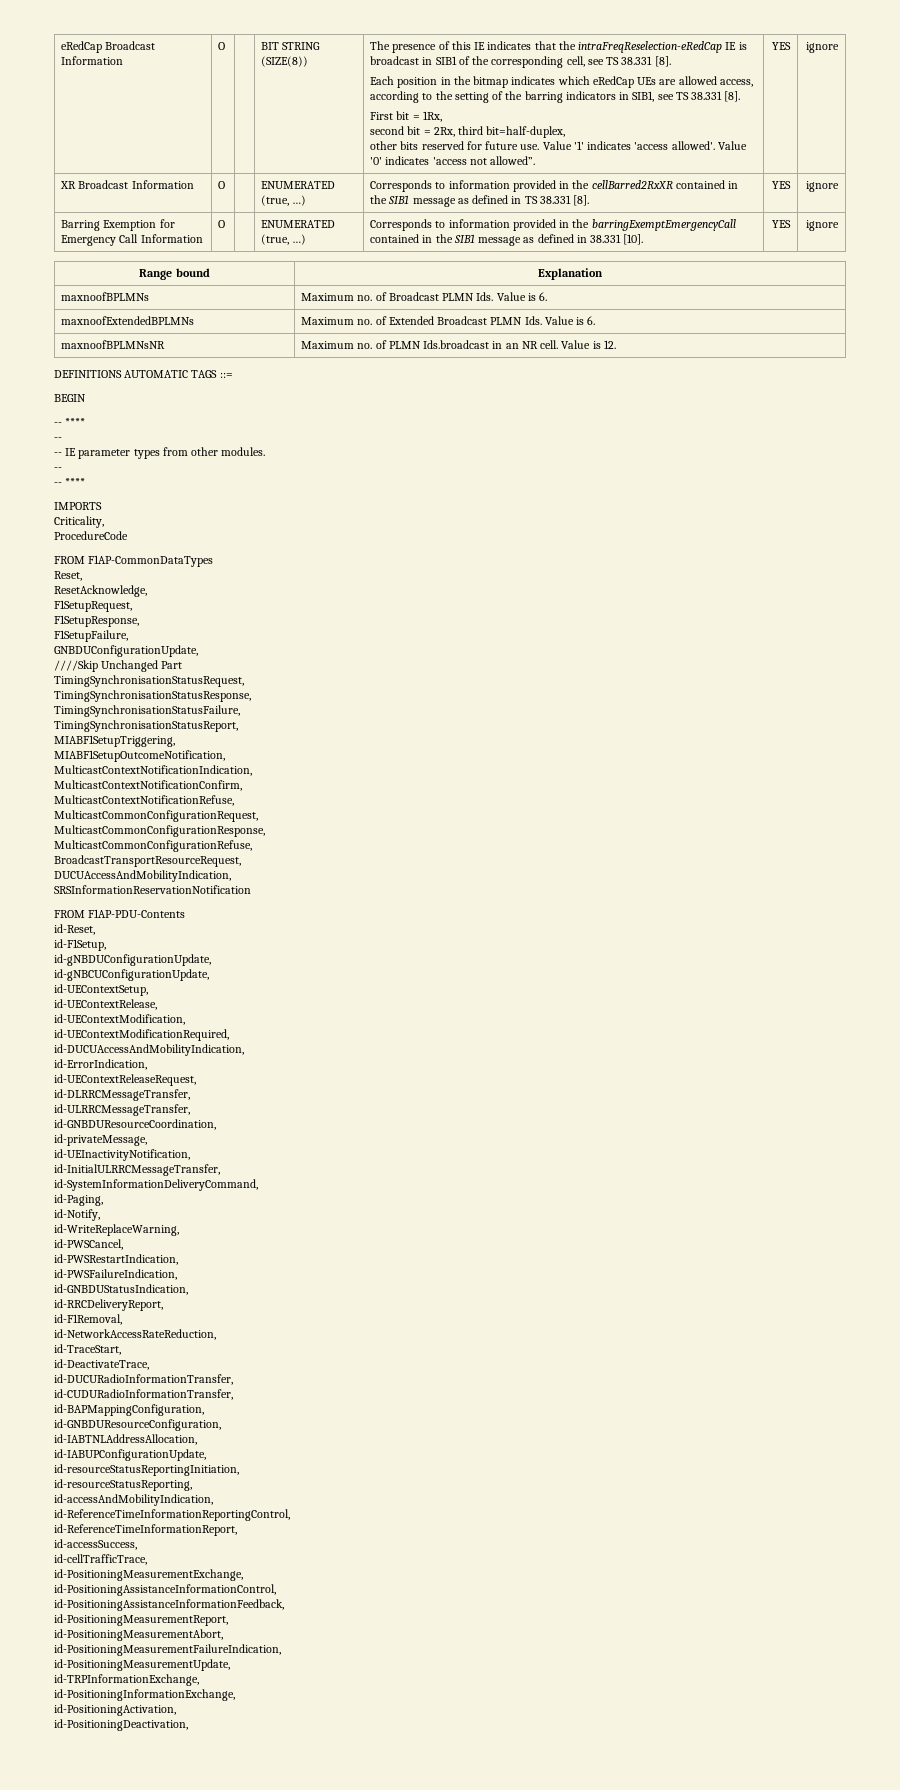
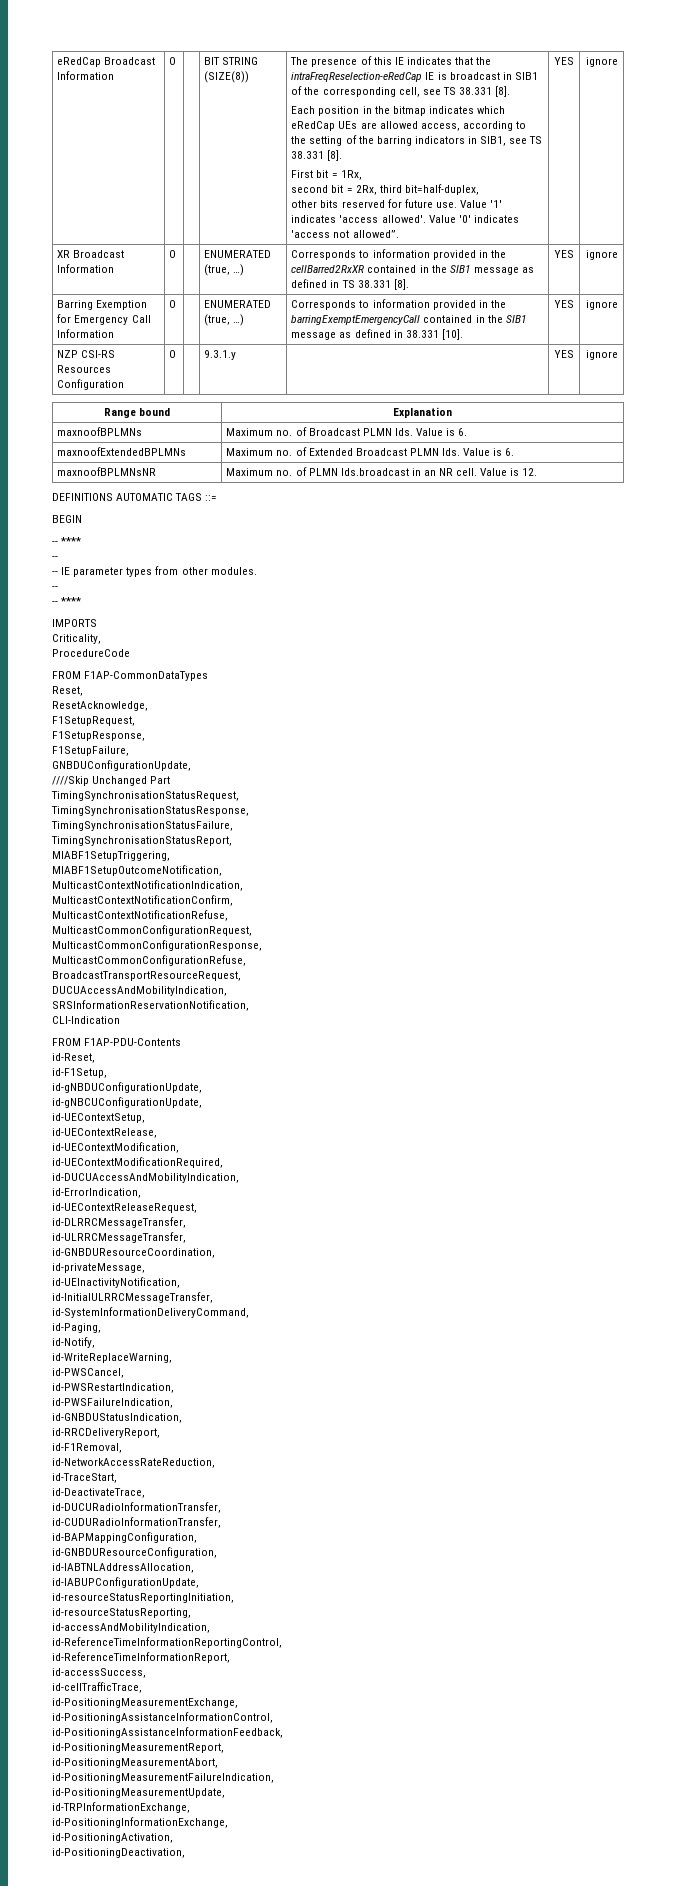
+ NZP CSI-RS Resources Configuration | O | | 9.3.1.y | | YES | ignore
- SRSInformationReservationNotification
+ SRSInformationReservationNotification,
+ CLI-Indication

